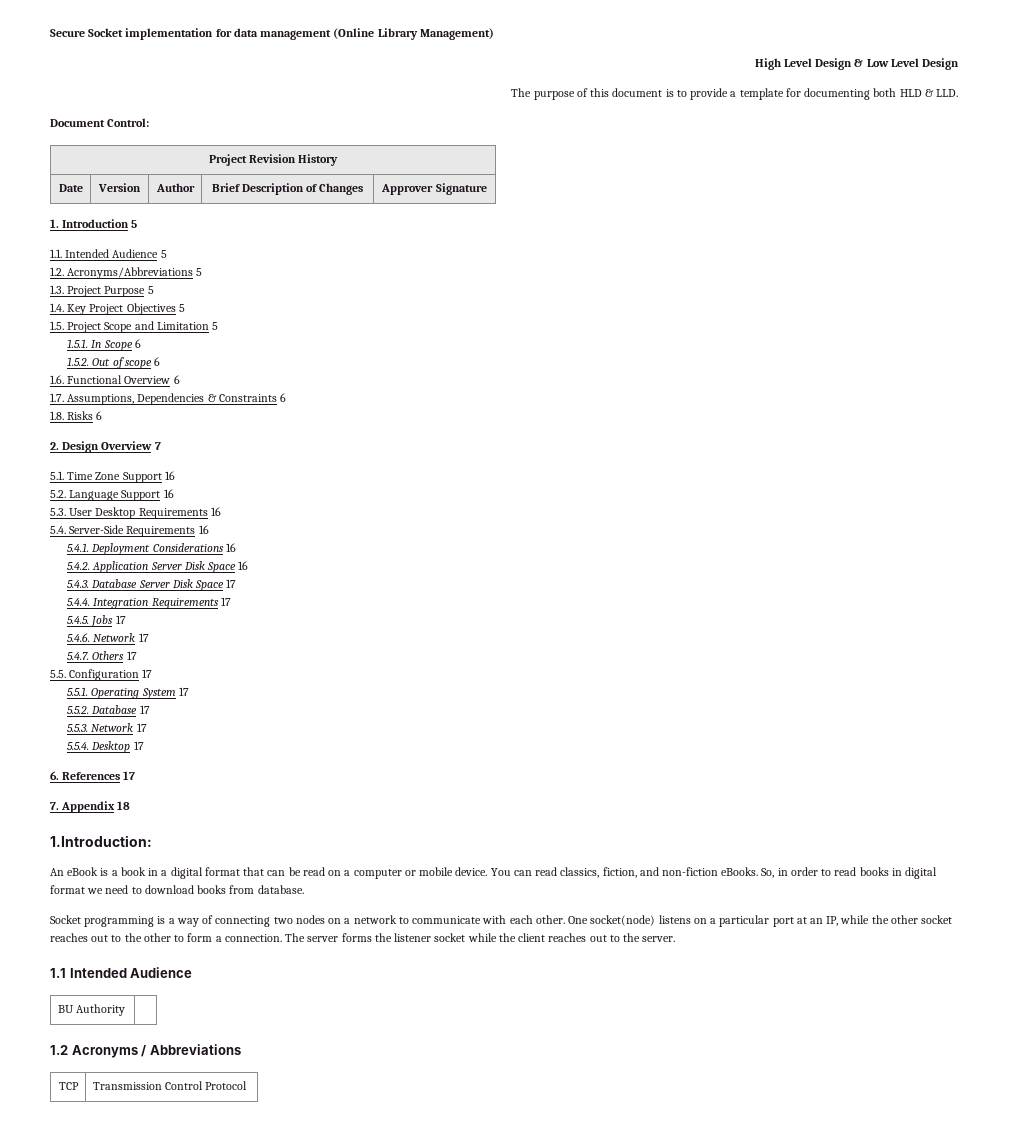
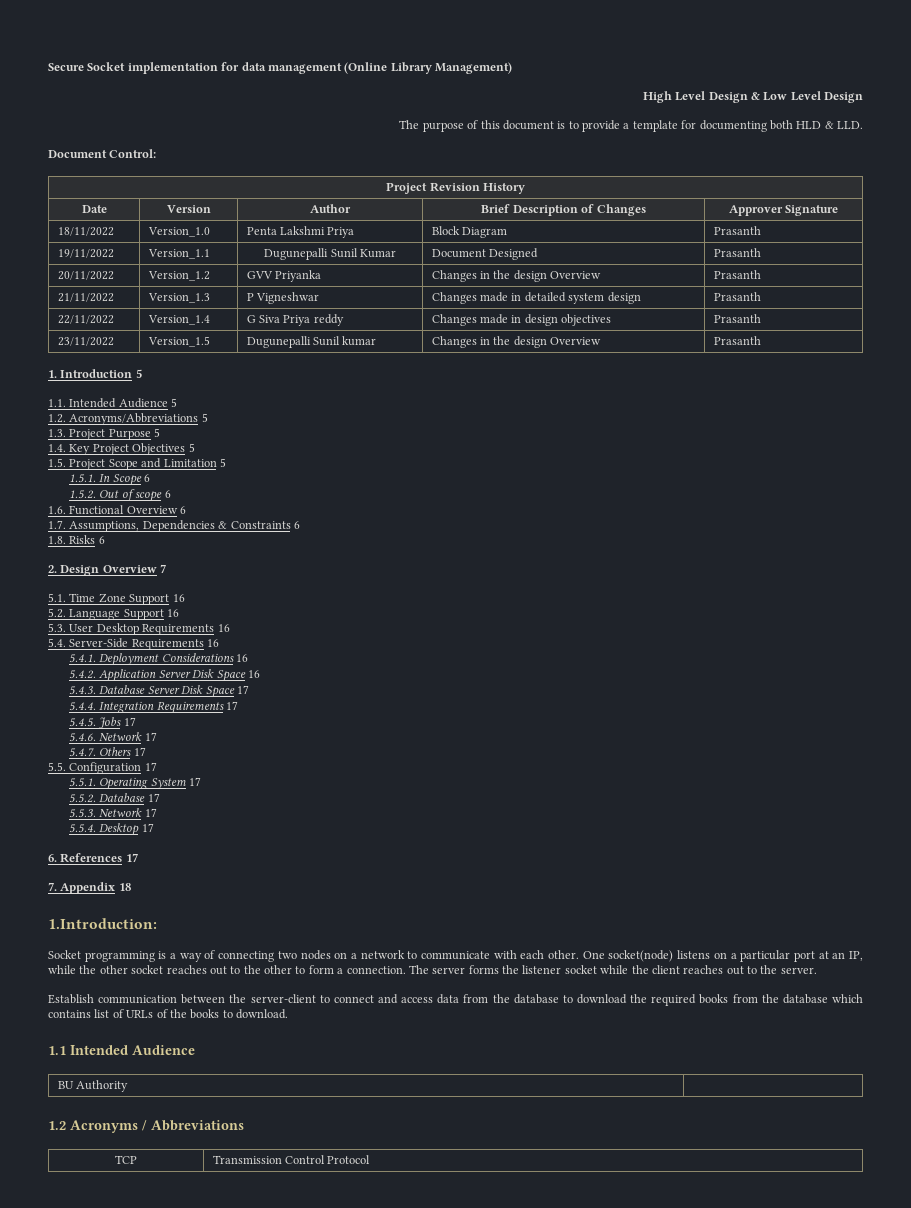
+ 18/11/2022 | Version_1.0 | Penta Lakshmi Priya | Block Diagram | Prasanth
+ 19/11/2022 | Version_1.1 | Dugunepalli Sunil Kumar | Document Designed | Prasanth
+ 20/11/2022 | Version_1.2 | GVV Priyanka | Changes in the design Overview | Prasanth
+ 21/11/2022 | Version_1.3 | P Vigneshwar | Changes made in detailed system design | Prasanth
+ 22/11/2022 | Version_1.4 | G Siva Priya reddy | Changes made in design objectives | Prasanth
+ 23/11/2022 | Version_1.5 | Dugunepalli Sunil kumar | Changes in the design Overview | Prasanth
- An eBook is a book in a digital format that can be read on a computer or mobile device. You can read classics, fiction, and non-fiction eBooks. So, in order to read books in digital format we need to download books from database.
+ Establish communication between the server-client to connect and access data from the database to download the required books from the database which contains list of URLs of the books to download.

